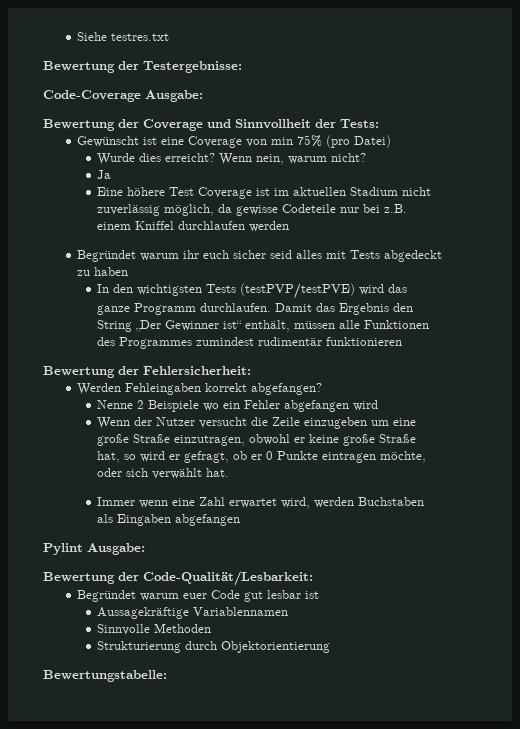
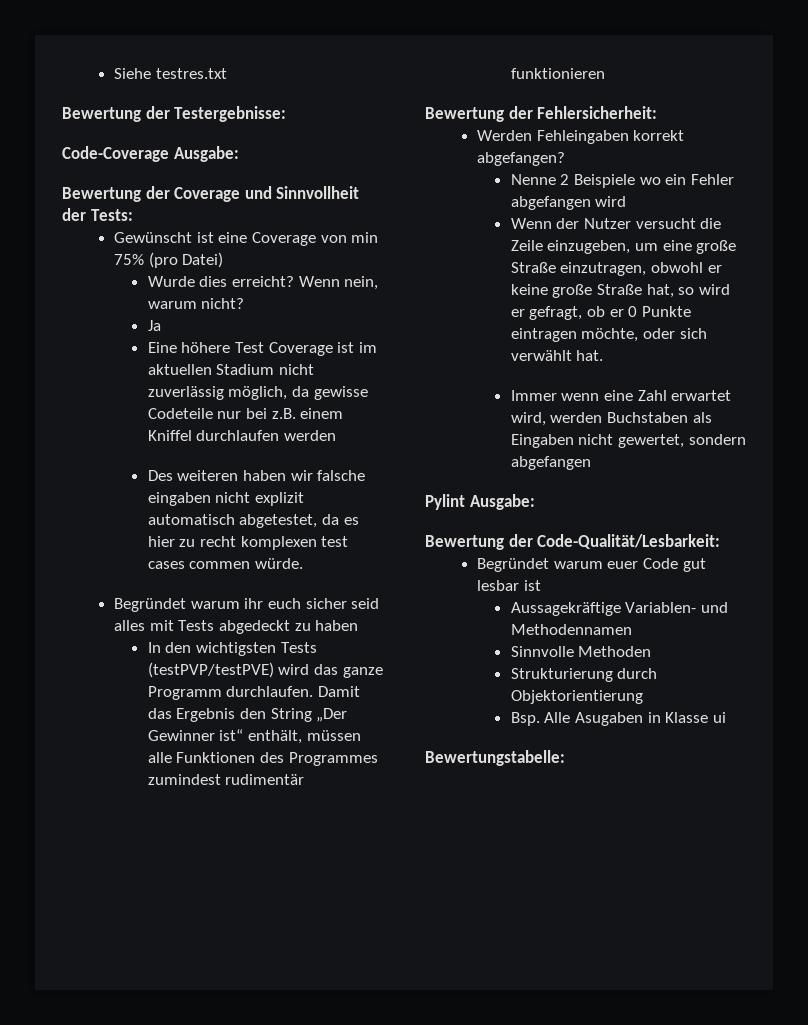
+ Des weiteren haben wir falsche eingaben nicht explizit automatisch abgetestet, da es hier zu recht komplexen test cases commen würde.
- Wenn der Nutzer versucht die Zeile einzugeben um eine große Straße einzutragen, obwohl er keine große Straße hat, so wird er gefragt, ob er 0 Punkte eintragen möchte, oder sich verwählt hat.
+ Wenn der Nutzer versucht die Zeile einzugeben, um eine große Straße einzutragen, obwohl er keine große Straße hat, so wird er gefragt, ob er 0 Punkte eintragen möchte, oder sich verwählt hat.
- Immer wenn eine Zahl erwartet wird, werden Buchstaben als Eingaben abgefangen
+ Immer wenn eine Zahl erwartet wird, werden Buchstaben als Eingaben nicht gewertet, sondern abgefangen
- Aussagekräftige Variablennamen
+ Aussagekräftige Variablen- und Methodennamen
+ Bsp. Alle Asugaben in Klasse ui

